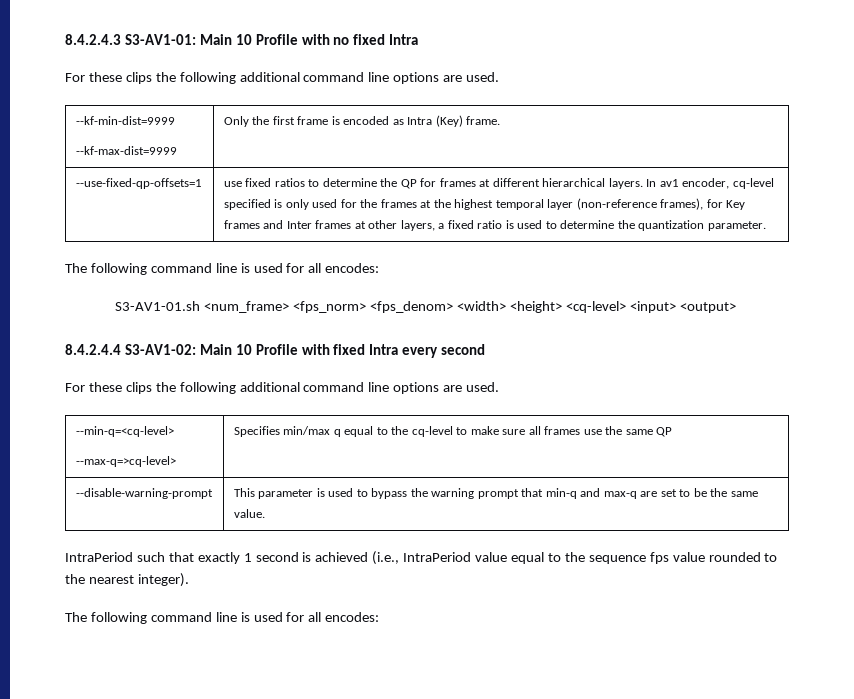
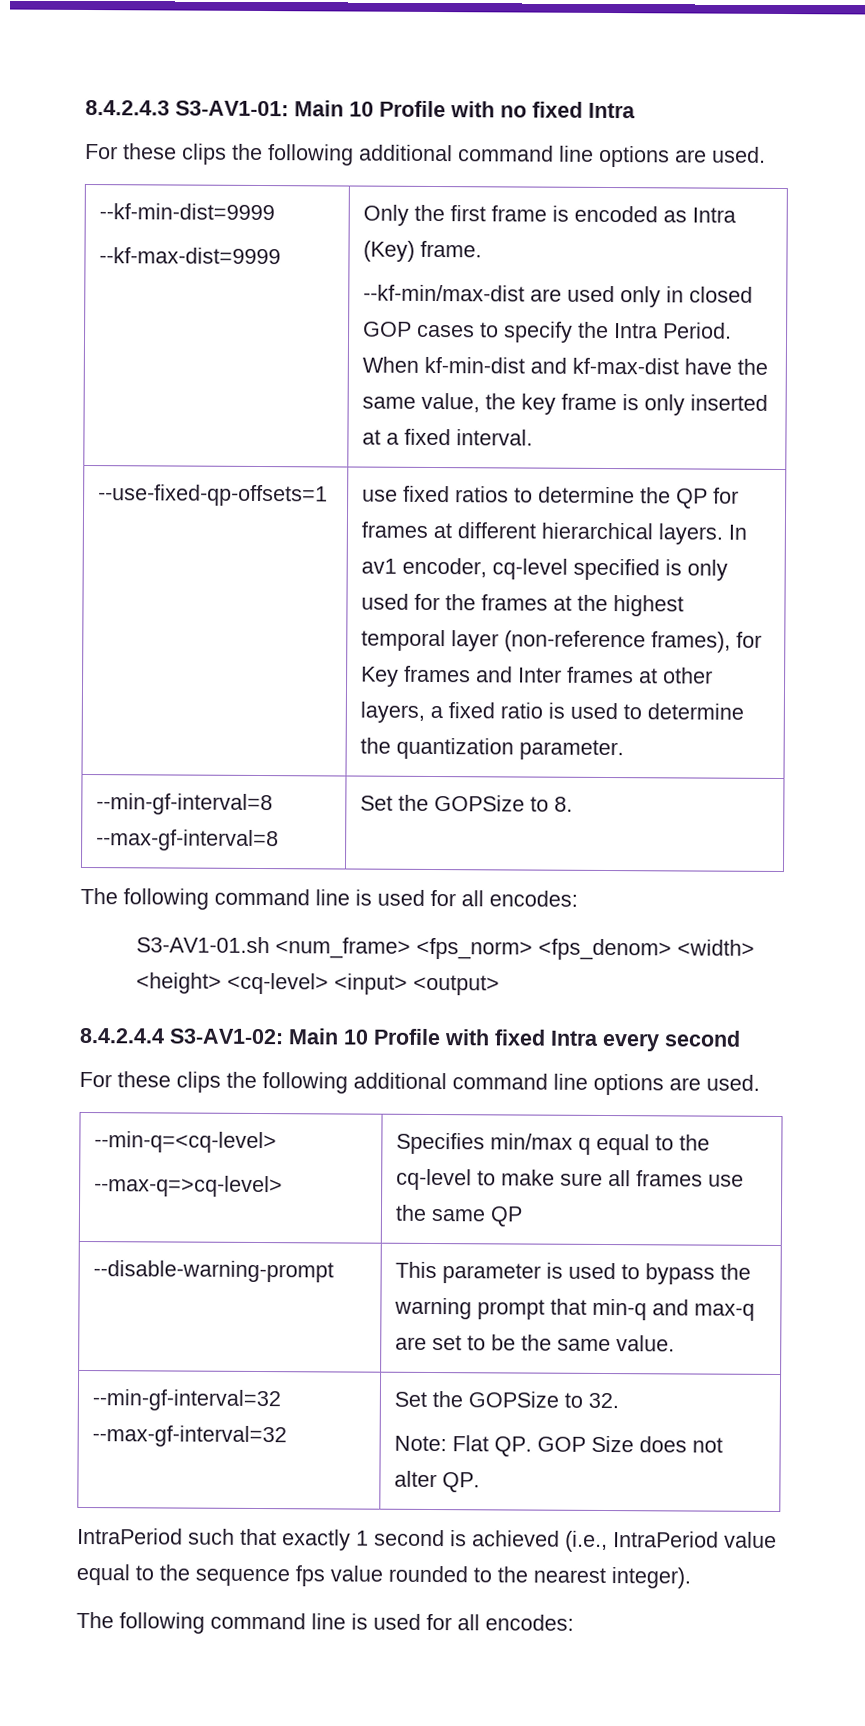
+ --kf-min/max-dist are used only in closed GOP cases to specify the Intra Period. When kf-min-dist and kf-max-dist have the same value, the key frame is only inserted at a fixed interval.
+ --min-gf-interval=8 --max-gf-interval=8 | Set the GOPSize to 8.
+ --min-gf-interval=32 --max-gf-interval=32 | Set the GOPSize to 32.
+ Note: Flat QP. GOP Size does not alter QP.

